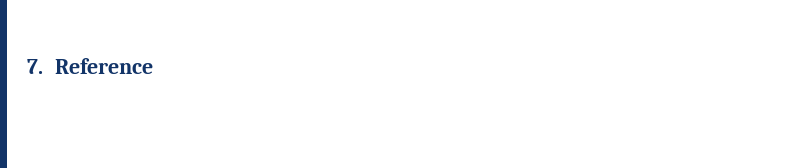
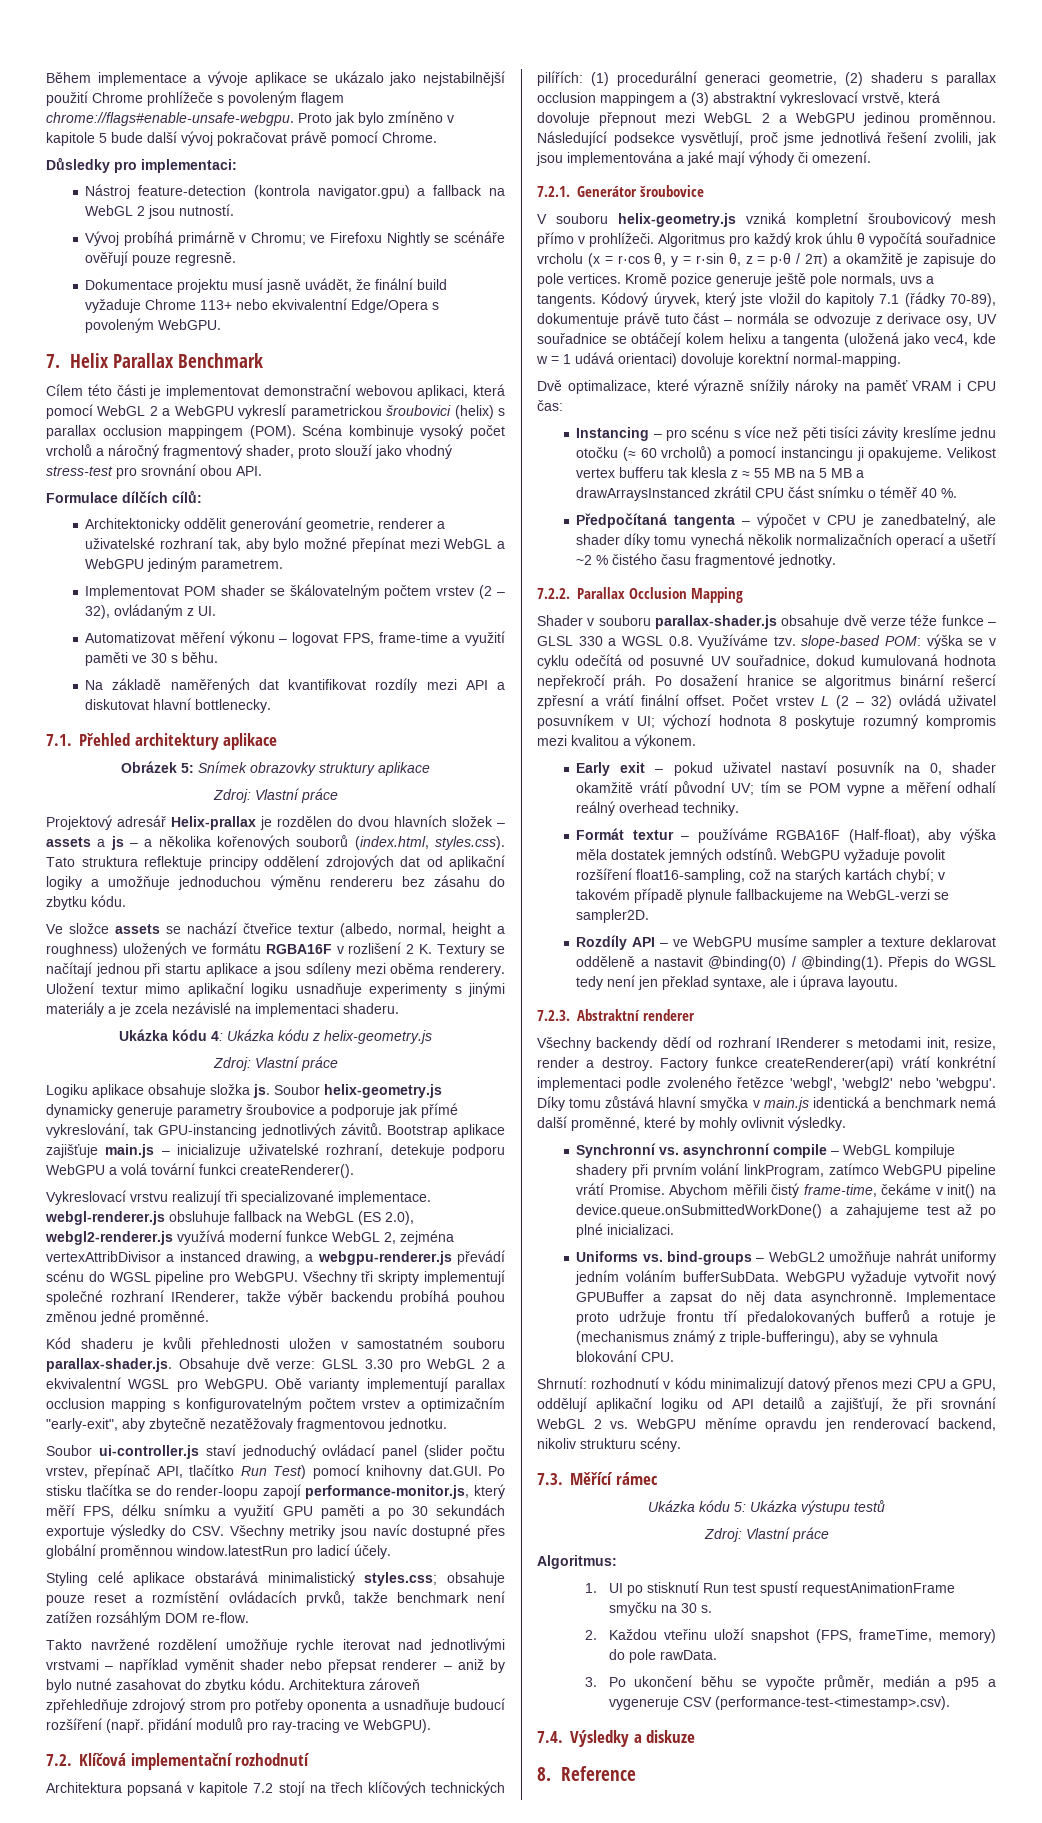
- 7. Reference
+ Během implementace a vývoje aplikace se ukázalo jako nejstabilnější použití Chrome prohlížeče s povoleným flagem chrome://flags#enable-unsafe-webgpu. Proto jak bylo zmíněno v kapitole 5 bude další vývoj pokračovat právě pomocí Chrome.
+ Důsledky pro implementaci:
+ Nástroj feature-detection (kontrola navigator.gpu) a fallback na WebGL 2 jsou nutností.
+ Vývoj probíhá primárně v Chromu; ve Firefoxu Nightly se scénáře ověřují pouze regresně.
+ Dokumentace projektu musí jasně uvádět, že finální build vyžaduje Chrome 113+ nebo ekvivalentní Edge/Opera s povoleným WebGPU.
+ 7. Helix Parallax Benchmark
+ Cílem této části je implementovat demonstrační webovou aplikaci, která pomocí WebGL 2 a WebGPU vykreslí parametrickou šroubovici (helix) s parallax occlusion mappingem (POM). Scéna kombinuje vysoký počet vrcholů a náročný fragmentový shader, proto slouží jako vhodný stress-test pro srovnání obou API.
+ Formulace dílčích cílů:
+ Architektonicky oddělit generování geometrie, renderer a uživatelské rozhraní tak, aby bylo možné přepínat mezi WebGL a WebGPU jediným parametrem.
+ Implementovat POM shader se škálovatelným počtem vrstev (2 – 32), ovládaným z UI.
+ Automatizovat měření výkonu – logovat FPS, frame-time a využití paměti ve 30 s běhu.
+ Na základě naměřených dat kvantifikovat rozdíly mezi API a diskutovat hlavní bottlenecky.
+ 7.1. Přehled architektury aplikace
+ Obrázek 5: Snímek obrazovky struktury aplikace
+ Zdroj: Vlastní práce
+ Projektový adresář Helix-prallax je rozdělen do dvou hlavních složek – assets a js – a několika kořenových souborů (index.html, styles.css). Tato struktura reflektuje principy oddělení zdrojových dat od aplikační logiky a umožňuje jednoduchou výměnu rendereru bez zásahu do zbytku kódu.
+ Ve složce assets se nachází čtveřice textur (albedo, normal, height a roughness) uložených ve formátu RGBA16F v rozlišení 2 K. Textury se načítají jednou při startu aplikace a jsou sdíleny mezi oběma renderery. Uložení textur mimo aplikační logiku usnadňuje experimenty s jinými materiály a je zcela nezávislé na implementaci shaderu.
+ Ukázka kódu 4: Ukázka kódu z helix-geometry.js
+ Zdroj: Vlastní práce
+ Logiku aplikace obsahuje složka js. Soubor helix-geometry.js dynamicky generuje parametry šroubovice a podporuje jak přímé vykreslování, tak GPU-instancing jednotlivých závitů. Bootstrap aplikace zajišťuje main.js – inicializuje uživatelské rozhraní, detekuje podporu WebGPU a volá tovární funkci createRenderer().
+ Vykreslovací vrstvu realizují tři specializované implementace. webgl-renderer.js obsluhuje fallback na WebGL (ES 2.0), webgl2-renderer.js využívá moderní funkce WebGL 2, zejména vertexAttribDivisor a instanced drawing, a webgpu-renderer.js převádí scénu do WGSL pipeline pro WebGPU. Všechny tři skripty implementují společné rozhraní IRenderer, takže výběr backendu probíhá pouhou změnou jedné proměnné.
+ Kód shaderu je kvůli přehlednosti uložen v samostatném souboru parallax-shader.js. Obsahuje dvě verze: GLSL 3.30 pro WebGL 2 a ekvivalentní WGSL pro WebGPU. Obě varianty implementují parallax occlusion mapping s konfigurovatelným počtem vrstev a optimizačním "early-exit", aby zbytečně nezatěžovaly fragmentovou jednotku.
+ Soubor ui-controller.js staví jednoduchý ovládací panel (slider počtu vrstev, přepínač API, tlačítko Run Test) pomocí knihovny dat.GUI. Po stisku tlačítka se do render-loopu zapojí performance-monitor.js, který měří FPS, délku snímku a využití GPU paměti a po 30 sekundách exportuje výsledky do CSV. Všechny metriky jsou navíc dostupné přes globální proměnnou window.latestRun pro ladicí účely.
+ Styling celé aplikace obstarává minimalistický styles.css; obsahuje pouze reset a rozmístění ovládacích prvků, takže benchmark není zatížen rozsáhlým DOM re-flow.
+ Takto navržené rozdělení umožňuje rychle iterovat nad jednotlivými vrstvami – například vyměnit shader nebo přepsat renderer – aniž by bylo nutné zasahovat do zbytku kódu. Architektura zároveň zpřehledňuje zdrojový strom pro potřeby oponenta a usnadňuje budoucí rozšíření (např. přidání modulů pro ray-tracing ve WebGPU).
+ 7.2. Klíčová implementační rozhodnutí
+ Architektura popsaná v kapitole 7.2 stojí na třech klíčových technických pilířích: (1) procedurální generaci geometrie, (2) shaderu s parallax occlusion mappingem a (3) abstraktní vykreslovací vrstvě, která dovoluje přepnout mezi WebGL 2 a WebGPU jedinou proměnnou. Následující podsekce vysvětlují, proč jsme jednotlivá řešení zvolili, jak jsou implementována a jaké mají výhody či omezení.
+ 7.2.1. Generátor šroubovice
+ V souboru helix-geometry.js vzniká kompletní šroubovicový mesh přímo v prohlížeči. Algoritmus pro každý krok úhlu θ vypočítá souřadnice vrcholu (x = r·cos θ, y = r·sin θ, z = p·θ / 2π) a okamžitě je zapisuje do pole vertices. Kromě pozice generuje ještě pole normals, uvs a tangents. Kódový úryvek, který jste vložil do kapitoly 7.1 (řádky 70-89), dokumentuje právě tuto část – normála se odvozuje z derivace osy, UV souřadnice se obtáčejí kolem helixu a tangenta (uložená jako vec4, kde w = 1 udává orientaci) dovoluje korektní normal-mapping.
+ Dvě optimalizace, které výrazně snížily nároky na paměť VRAM i CPU čas:
+ Instancing – pro scénu s více než pěti tisíci závity kreslíme jednu otočku (≈ 60 vrcholů) a pomocí instancingu ji opakujeme. Velikost vertex bufferu tak klesla z ≈ 55 MB na 5 MB a drawArraysInstanced zkrátil CPU část snímku o téměř 40 %.
+ Předpočítaná tangenta – výpočet v CPU je zanedbatelný, ale shader díky tomu vynechá několik normalizačních operací a ušetří ~2 % čistého času fragmentové jednotky.
+ 7.2.2. Parallax Occlusion Mapping
+ Shader v souboru parallax-shader.js obsahuje dvě verze téže funkce – GLSL 330 a WGSL 0.8. Využíváme tzv. slope-based POM: výška se v cyklu odečítá od posuvné UV souřadnice, dokud kumulovaná hodnota nepřekročí práh. Po dosažení hranice se algoritmus binární rešercí zpřesní a vrátí finální offset. Počet vrstev L (2 – 32) ovládá uživatel posuvníkem v UI; výchozí hodnota 8 poskytuje rozumný kompromis mezi kvalitou a výkonem.
+ Early exit – pokud uživatel nastaví posuvník na 0, shader okamžitě vrátí původní UV; tím se POM vypne a měření odhalí reálný overhead techniky.
+ Formát textur – používáme RGBA16F (Half-float), aby výška měla dostatek jemných odstínů. WebGPU vyžaduje povolit rozšíření float16-sampling, což na starých kartách chybí; v takovém případě plynule fallbackujeme na WebGL-verzi se sampler2D.
+ Rozdíly API – ve WebGPU musíme sampler a texture deklarovat odděleně a nastavit @binding(0) / @binding(1). Přepis do WGSL tedy není jen překlad syntaxe, ale i úprava layoutu.
+ 7.2.3. Abstraktní renderer
+ Všechny backendy dědí od rozhraní IRenderer s metodami init, resize, render a destroy. Factory funkce createRenderer(api) vrátí konkrétní implementaci podle zvoleného řetězce 'webgl', 'webgl2' nebo 'webgpu'. Díky tomu zůstává hlavní smyčka v main.js identická a benchmark nemá další proměnné, které by mohly ovlivnit výsledky.
+ Synchronní vs. asynchronní compile – WebGL kompiluje shadery při prvním volání linkProgram, zatímco WebGPU pipeline vrátí Promise. Abychom měřili čistý frame-time, čekáme v init() na device.queue.onSubmittedWorkDone() a zahajujeme test až po plné inicializaci.
+ Uniforms vs. bind-groups – WebGL2 umožňuje nahrát uniformy jedním voláním bufferSubData. WebGPU vyžaduje vytvořit nový GPUBuffer a zapsat do něj data asynchronně. Implementace proto udržuje frontu tří předalokovaných bufferů a rotuje je (mechanismus známý z triple-bufferingu), aby se vyhnula blokování CPU.
+ Shrnutí: rozhodnutí v kódu minimalizují datový přenos mezi CPU a GPU, oddělují aplikační logiku od API detailů a zajišťují, že při srovnání WebGL 2 vs. WebGPU měníme opravdu jen renderovací backend, nikoliv strukturu scény.
+ 7.3. Měřící rámec
+ Ukázka kódu 5: Ukázka výstupu testů
+ Zdroj: Vlastní práce
+ Algoritmus:
+ 1. UI po stisknutí Run test spustí requestAnimationFrame smyčku na 30 s.
+ 2. Každou vteřinu uloží snapshot (FPS, frameTime, memory) do pole rawData.
+ 3. Po ukončení běhu se vypočte průměr, medián a p95 a vygeneruje CSV (performance‑test‑<timestamp>.csv).
+ 7.4. Výsledky a diskuze
+ 8. Reference

